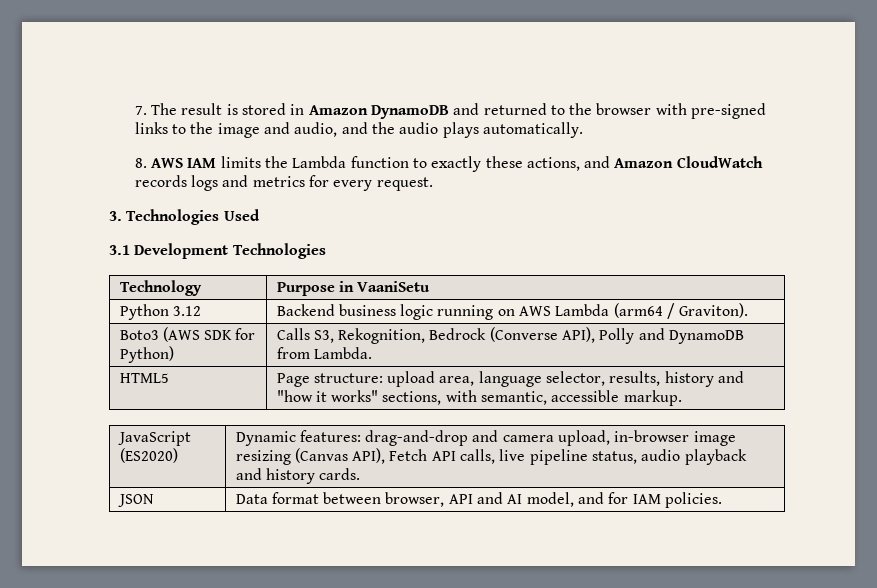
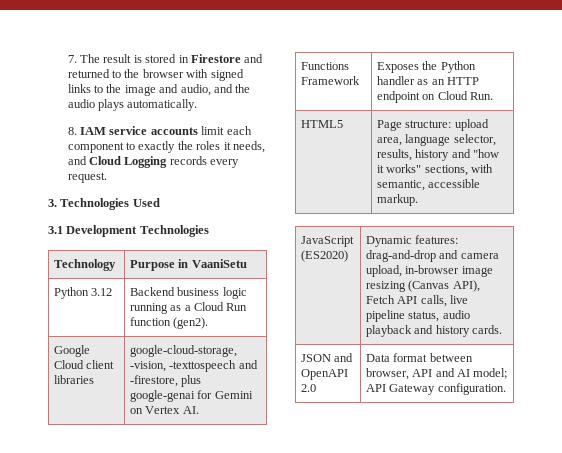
- 7. The result is stored in Amazon DynamoDB and returned to the browser with pre-signed links to the image and audio, and the audio plays automatically.
+ 7. The result is stored in Firestore and returned to the browser with signed links to the image and audio, and the audio plays automatically.
- 8. AWS IAM limits the Lambda function to exactly these actions, and Amazon CloudWatch records logs and metrics for every request.
+ 8. IAM service accounts limit each component to exactly the roles it needs, and Cloud Logging records every request.
- Python 3.12 | Backend business logic running on AWS Lambda (arm64 / Graviton).
- Boto3 (AWS SDK for Python) | Calls S3, Rekognition, Bedrock (Converse API), Polly and DynamoDB from Lambda.
+ Python 3.12 | Backend business logic running as a Cloud Run function (gen2).
+ Google Cloud client libraries | google-cloud-storage, -vision, -texttospeech and -firestore, plus google-genai for Gemini on Vertex AI.
+ Functions Framework | Exposes the Python handler as an HTTP endpoint on Cloud Run.
- JSON | Data format between browser, API and AI model, and for IAM policies.
+ JSON and OpenAPI 2.0 | Data format between browser, API and AI model; API Gateway configuration.

